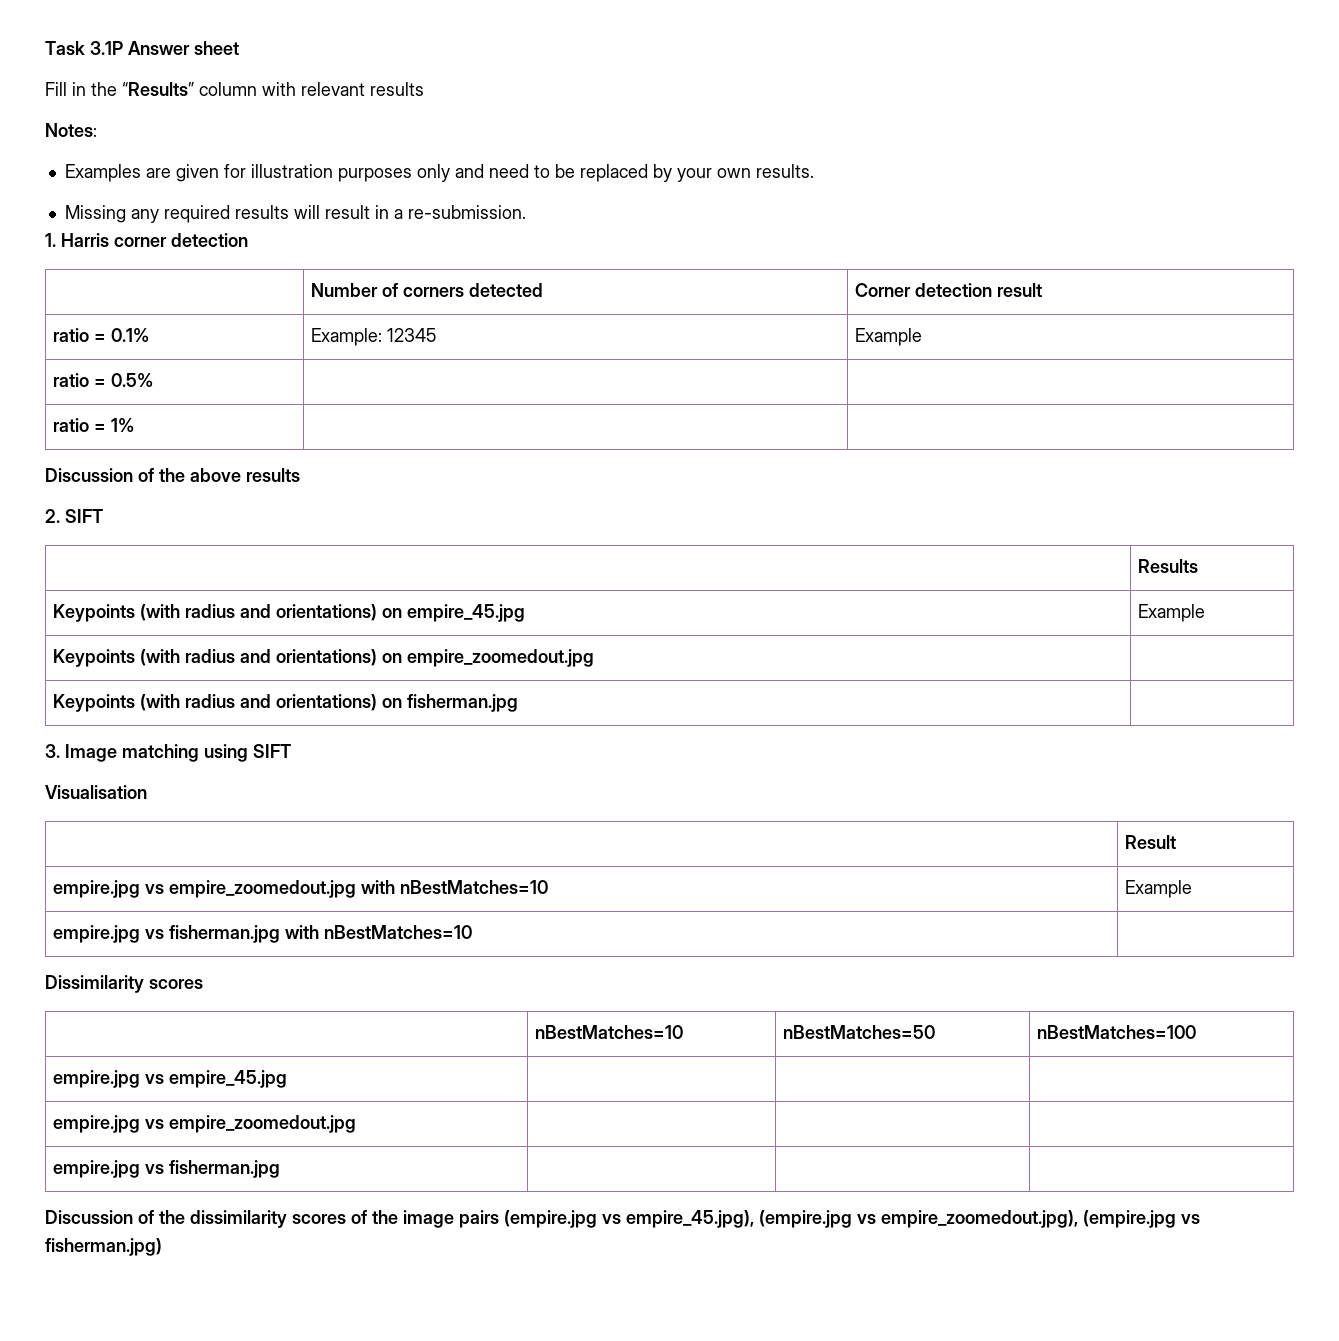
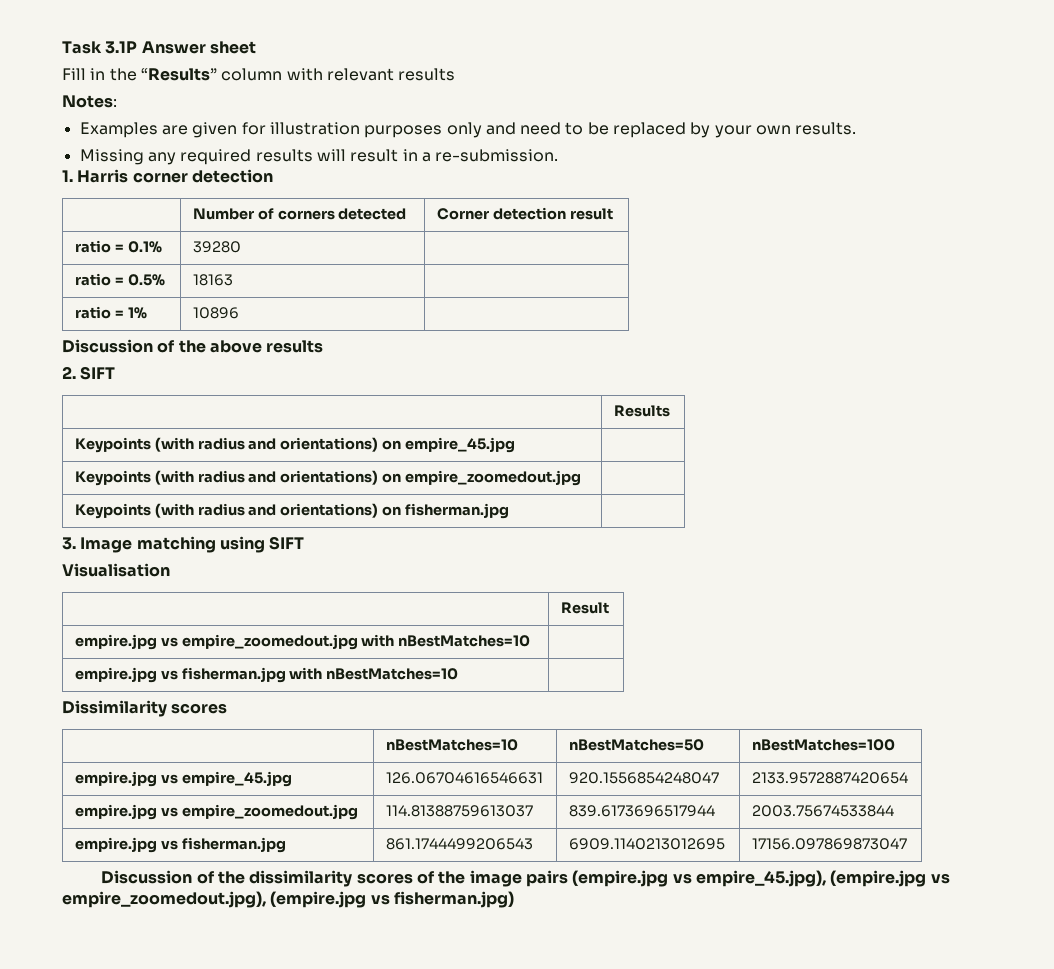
- ratio = 0.1% | Example: 12345 | Example
+ ratio = 0.1% | 39280 |
- ratio = 0.5% | |
+ ratio = 0.5% | 18163 |
- ratio = 1% | |
+ ratio = 1% | 10896 |
- Keypoints (with radius and orientations) on empire_45.jpg | Example
+ Keypoints (with radius and orientations) on empire_45.jpg |
- empire.jpg vs empire_zoomedout.jpg with nBestMatches=10 | Example
+ empire.jpg vs empire_zoomedout.jpg with nBestMatches=10 |
- empire.jpg vs empire_45.jpg | | |
+ empire.jpg vs empire_45.jpg | 126.06704616546631 | 920.1556854248047 | 2133.9572887420654
- empire.jpg vs empire_zoomedout.jpg | | |
+ empire.jpg vs empire_zoomedout.jpg | 114.81388759613037 | 839.6173696517944 | 2003.75674533844
- empire.jpg vs fisherman.jpg | | |
+ empire.jpg vs fisherman.jpg | 861.1744499206543 | 6909.1140213012695 | 17156.097869873047

